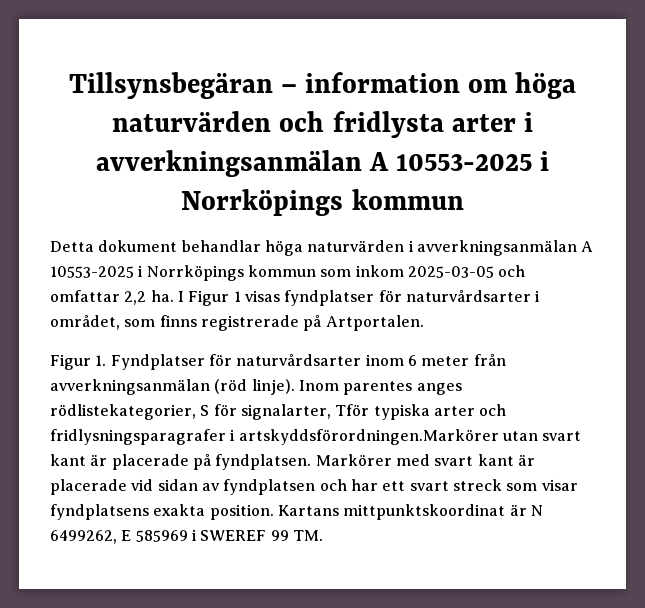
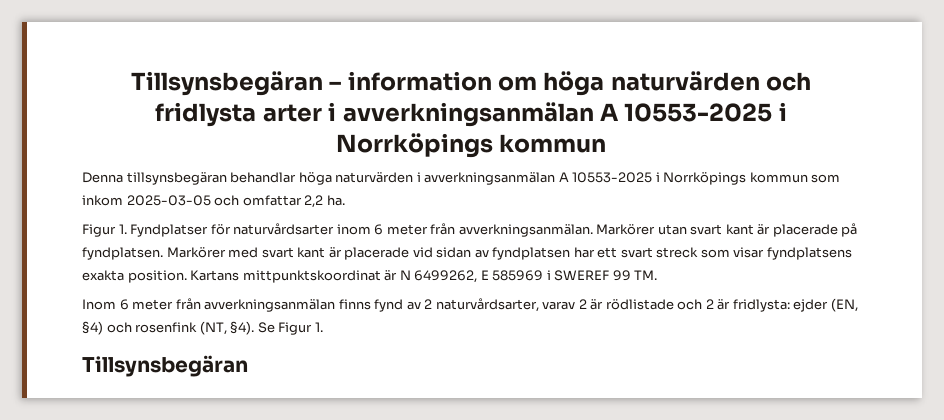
- Detta dokument behandlar höga naturvärden i avverkningsanmälan A 10553-2025 i Norrköpings kommun som inkom 2025-03-05 och omfattar 2,2 ha. I Figur 1 visas fyndplatser för naturvårdsarter i området, som finns registrerade på Artportalen.
+ Denna tillsynsbegäran behandlar höga naturvärden i avverkningsanmälan A 10553-2025 i Norrköpings kommun som inkom 2025-03-05 och omfattar 2,2 ha.
- Figur 1. Fyndplatser för naturvårdsarter inom 6 meter från avverkningsanmälan (röd linje). Inom parentes anges rödlistekategorier, S för signalarter, Tför typiska arter och fridlysningsparagrafer i artskyddsförordningen.Markörer utan svart kant är placerade på fyndplatsen.
+ Figur 1. Fyndplatser för naturvårdsarter inom 6 meter från avverkningsanmälan. Markörer utan svart kant är placerade på fyndplatsen.
- Markörer med svart kant är placerade vid sidan av fyndplatsen och har ett svart streck som visar fyndplatsens exakta position.
+ Markörer med svart kant är placerade vid sidan av fyndplatsen har ett svart streck som visar fyndplatsens exakta position.
+ Inom 6 meter från avverkningsanmälan finns fynd av 2 naturvårdsarter, varav 2 är rödlistade och 2 är fridlysta: ejder (EN, §4) och rosenfink (NT, §4). Se Figur 1.
+ Tillsynsbegäran

